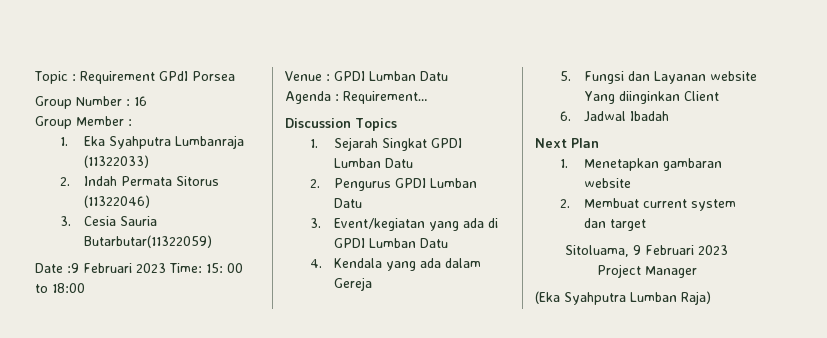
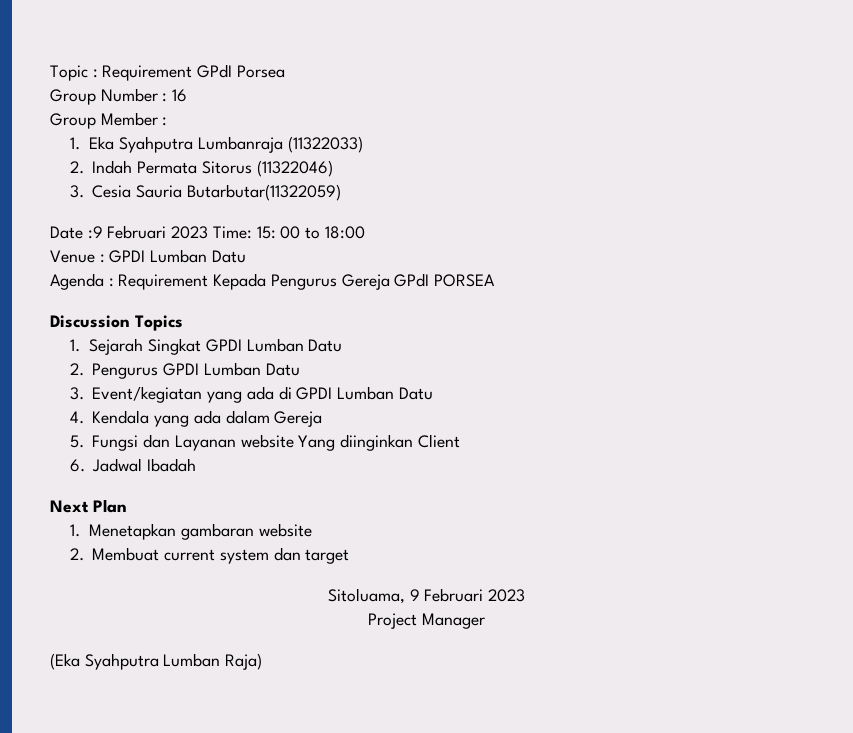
- Agenda : Requirement…
+ Agenda : Requirement Kepada Pengurus Gereja GPdI PORSEA

